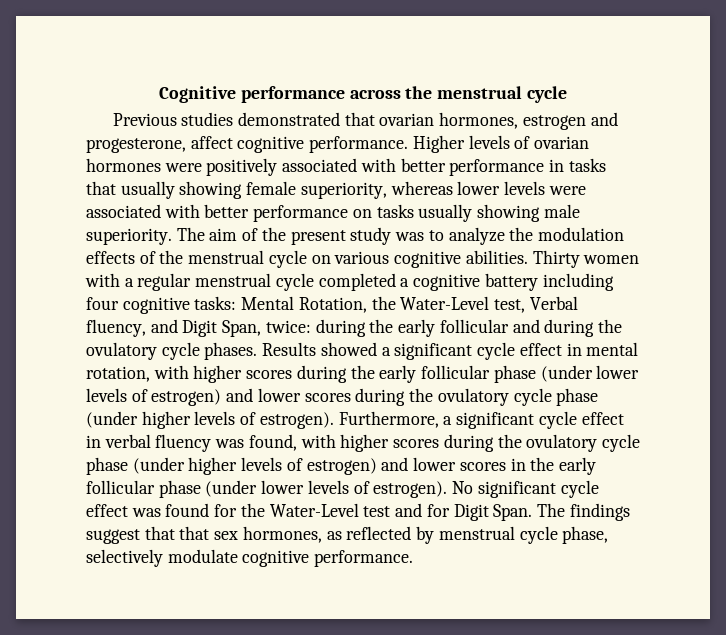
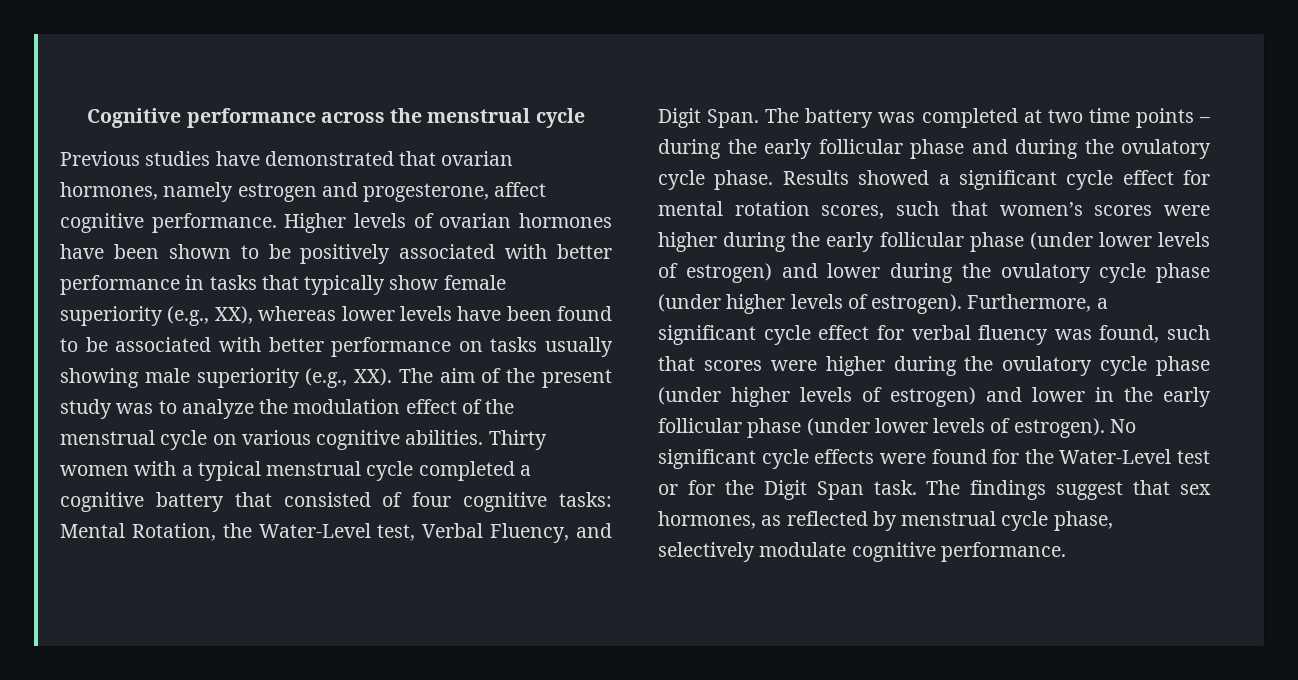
- Previous studies demonstrated that ovarian hormones, estrogen and progesterone, affect cognitive performance.
+ Previous studies have demonstrated that ovarian hormones, namely estrogen and progesterone, affect cognitive performance.
- Higher levels of ovarian hormones were positively associated with better performance in tasks that usually showing female superiority, whereas lower levels were associated with better performance on tasks usually showing male superiority. The aim of the present study was to analyze the modulation effects of the menstrual cycle on various cognitive abilities.
+ Higher levels of ovarian hormones have been shown to be positively associated with better performance in tasks that typically show female superiority (e.g., XX), whereas lower levels have been found to be associated with better performance on tasks usually showing male superiority (e.g., XX). The aim of the present study was to analyze the modulation effect of the menstrual cycle on various cognitive abilities.
- Thirty women with a regular menstrual cycle completed a cognitive battery including four cognitive tasks: Mental Rotation, the Water-Level test, Verbal fluency, and Digit Span, twice: during the early follicular and during the ovulatory cycle phases.
+ Thirty women with a typical menstrual cycle completed a cognitive battery that consisted of four cognitive tasks: Mental Rotation, the Water-Level test, Verbal Fluency, and Digit Span. The battery was completed at two time points – during the early follicular phase and during the ovulatory cycle phase.
- Results showed a significant cycle effect in mental rotation, with higher scores during the early follicular phase (under lower levels of estrogen) and lower scores during the ovulatory cycle phase (under higher levels of estrogen).
+ Results showed a significant cycle effect for mental rotation scores, such that women’s scores were higher during the early follicular phase (under lower levels of estrogen) and lower during the ovulatory cycle phase (under higher levels of estrogen).
- Furthermore, a significant cycle effect in verbal fluency was found, with higher scores during the ovulatory cycle phase (under higher levels of estrogen) and lower scores in the early follicular phase (under lower levels of estrogen).
+ Furthermore, a significant cycle effect for verbal fluency was found, such that scores were higher during the ovulatory cycle phase (under higher levels of estrogen) and lower in the early follicular phase (under lower levels of estrogen).
- No significant cycle effect was found for the Water-Level test and for Digit Span.
+ No significant cycle effects were found for the Water-Level test or for the Digit Span task.
- The findings suggest that that sex hormones, as reflected by menstrual cycle phase, selectively modulate cognitive performance.
+ The findings suggest that sex hormones, as reflected by menstrual cycle phase, selectively modulate cognitive performance.

